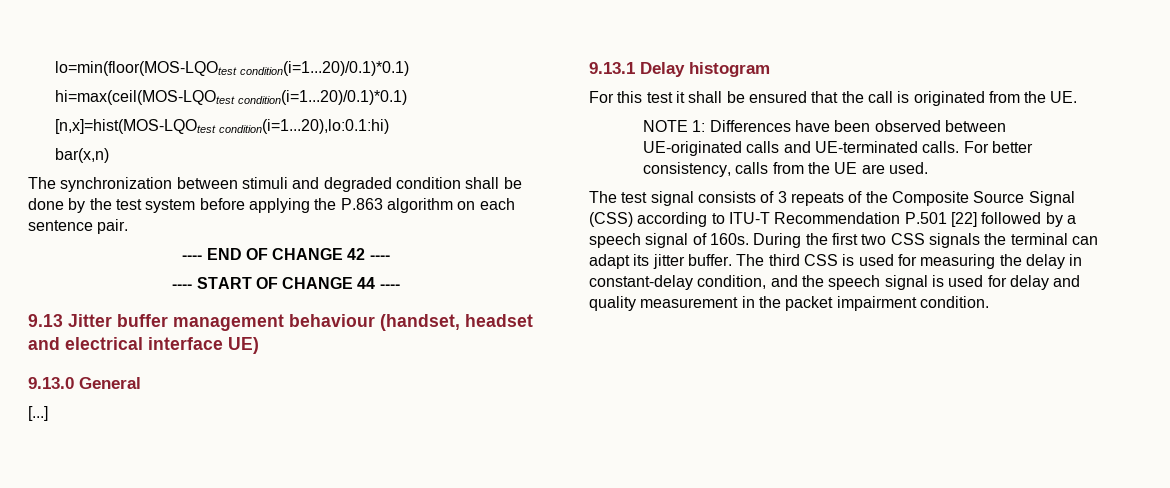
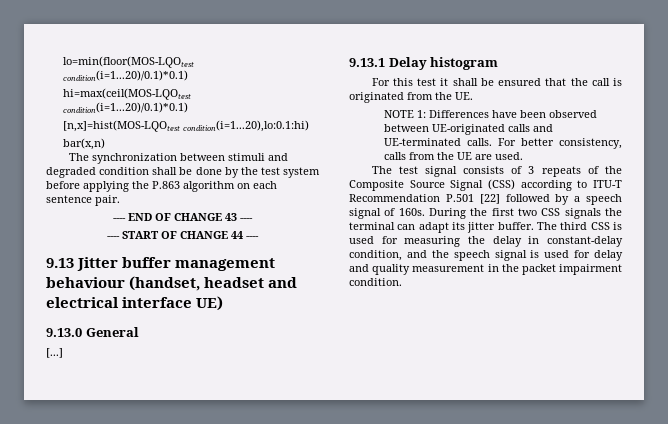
- ---- END OF CHANGE 42 ----
+ ---- END OF CHANGE 43 ----

